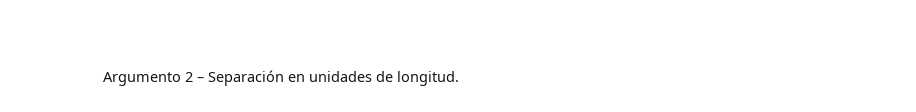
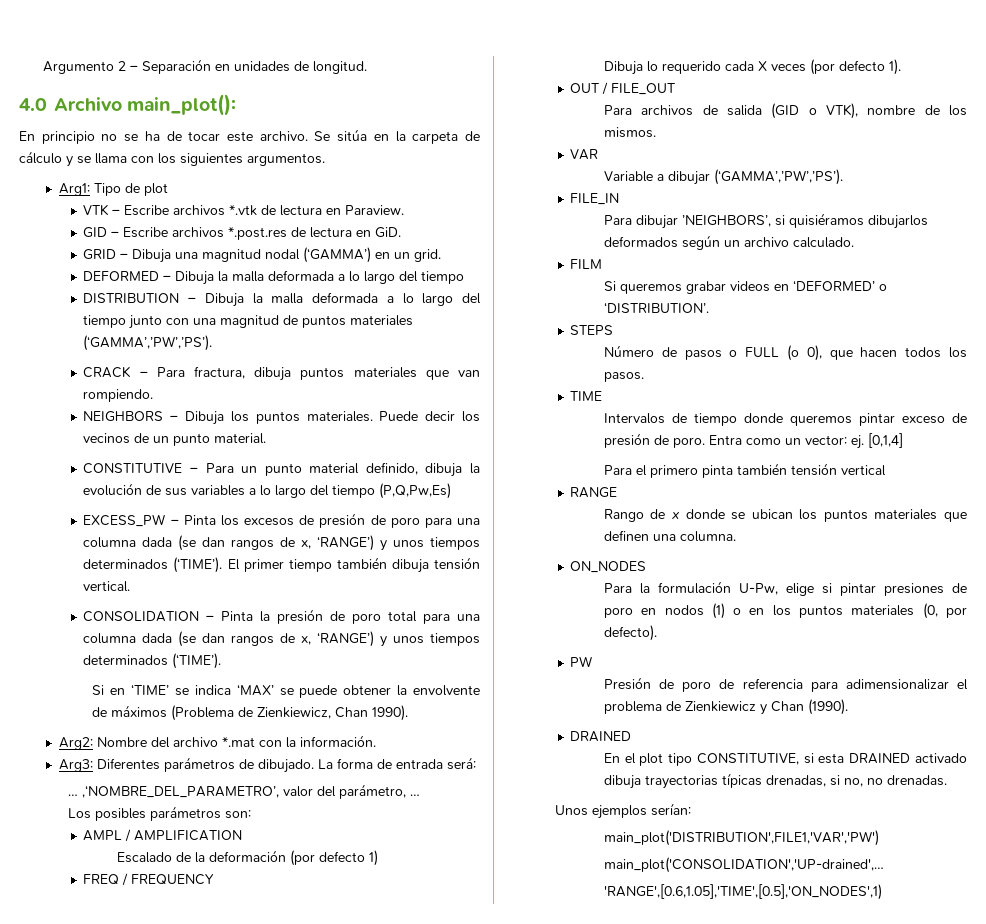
+ 4.0 Archivo main_plot():
+ En principio no se ha de tocar este archivo. Se sitúa en la carpeta de cálculo y se llama con los siguientes argumentos.
+ Arg1: Tipo de plot
+ VTK – Escribe archivos *.vtk de lectura en Paraview.
+ GID – Escribe archivos *.post.res de lectura en GiD.
+ GRID – Dibuja una magnitud nodal (‘GAMMA’) en un grid.
+ DEFORMED – Dibuja la malla deformada a lo largo del tiempo
+ DISTRIBUTION – Dibuja la malla deformada a lo largo del tiempo junto con una magnitud de puntos materiales (‘GAMMA’,’PW’,’PS’).
+ CRACK – Para fractura, dibuja puntos materiales que van rompiendo.
+ NEIGHBORS – Dibuja los puntos materiales. Puede decir los vecinos de un punto material.
+ CONSTITUTIVE – Para un punto material definido, dibuja la evolución de sus variables a lo largo del tiempo (P,Q,Pw,Es)
+ EXCESS_PW – Pinta los excesos de presión de poro para una columna dada (se dan rangos de x, ‘RANGE’) y unos tiempos determinados (‘TIME’). El primer tiempo también dibuja tensión vertical.
+ CONSOLIDATION – Pinta la presión de poro total para una columna dada (se dan rangos de x, ‘RANGE’) y unos tiempos determinados (‘TIME’).
+ Si en ‘TIME’ se indica ‘MAX’ se puede obtener la envolvente de máximos (Problema de Zienkiewicz, Chan 1990).
+ Arg2: Nombre del archivo *.mat con la información.
+ Arg3: Diferentes parámetros de dibujado. La forma de entrada será:
+ … ,‘NOMBRE_DEL_PARAMETRO’, valor del parámetro, …
+ Los posibles parámetros son:
+ AMPL / AMPLIFICATION
+ Escalado de la deformación (por defecto 1)
+ FREQ / FREQUENCY
+ Dibuja lo requerido cada X veces (por defecto 1).
+ OUT / FILE_OUT
+ Para archivos de salida (GID o VTK), nombre de los mismos.
+ VAR
+ Variable a dibujar (‘GAMMA’,’PW’,’PS’).
+ FILE_IN
+ Para dibujar ’NEIGHBORS’, si quisiéramos dibujarlos deformados según un archivo calculado.
+ FILM
+ Si queremos grabar videos en ‘DEFORMED’ o ‘DISTRIBUTION’.
+ STEPS
+ Número de pasos o FULL (o 0), que hacen todos los pasos.
+ TIME
+ Intervalos de tiempo donde queremos pintar exceso de presión de poro. Entra como un vector: ej. [0,1,4]
+ Para el primero pinta también tensión vertical
+ RANGE
+ Rango de x donde se ubican los puntos materiales que definen una columna.
+ ON_NODES
+ Para la formulación U-Pw, elige si pintar presiones de poro en nodos (1) o en los puntos materiales (0, por defecto).
+ PW
+ Presión de poro de referencia para adimensionalizar el problema de Zienkiewicz y Chan (1990).
+ DRAINED
+ En el plot tipo CONSTITUTIVE, si esta DRAINED activado dibuja trayectorias típicas drenadas, si no, no drenadas.
+ Unos ejemplos serían:
+ main_plot('DISTRIBUTION',FILE1,'VAR','PW')
+ main_plot('CONSOLIDATION','UP-drained',…
+ 'RANGE',[0.6,1.05],'TIME',[0.5],'ON_NODES',1)

